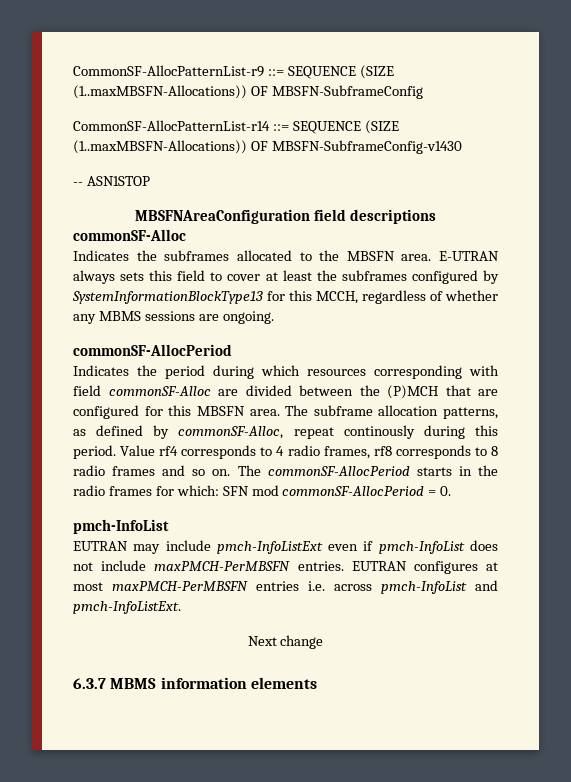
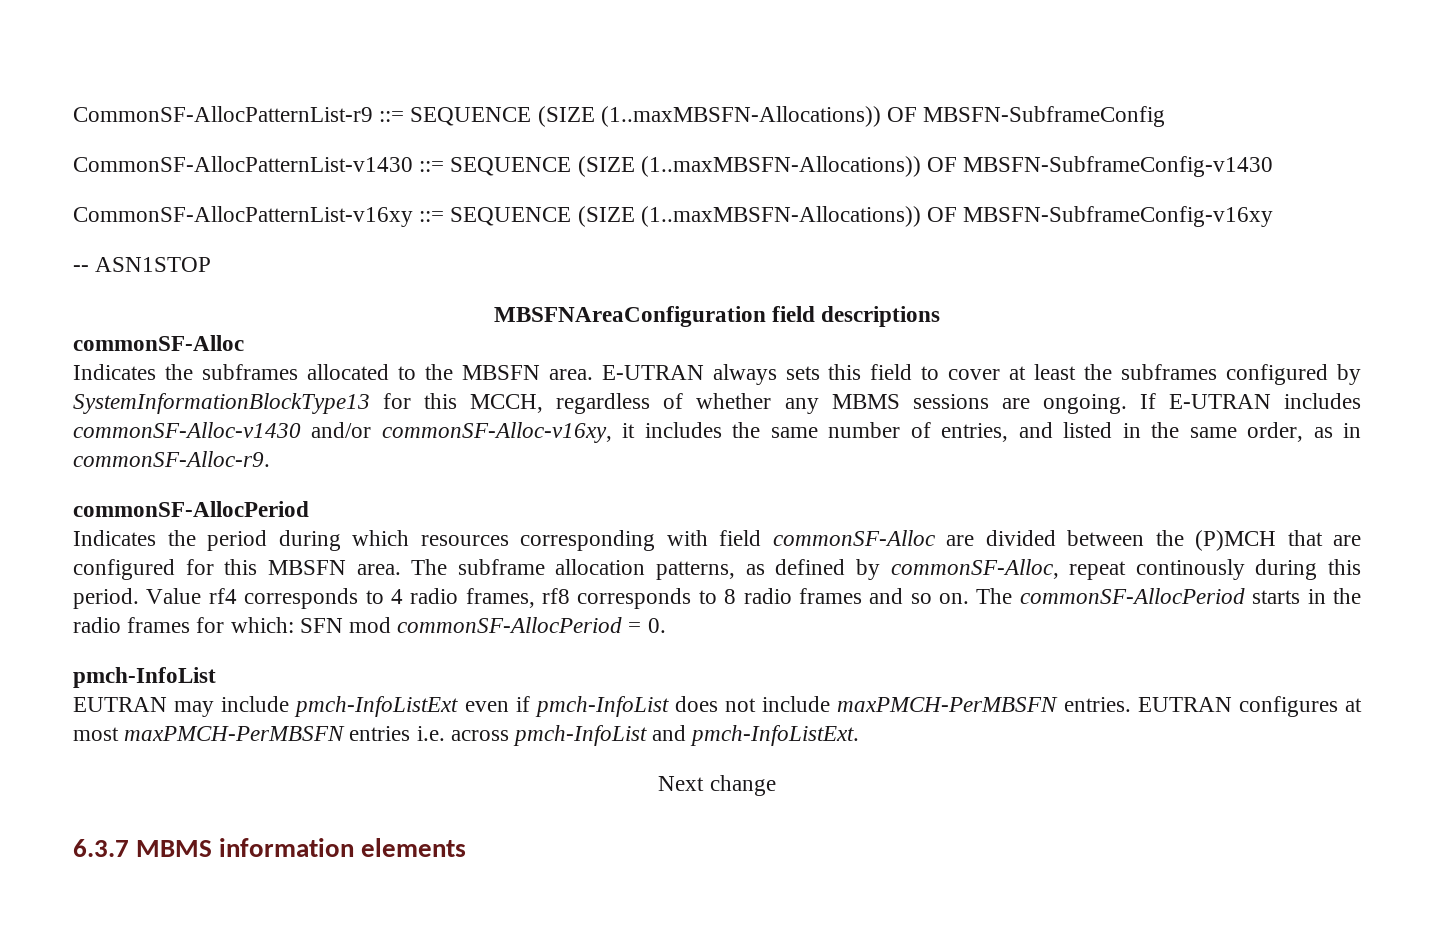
- CommonSF-AllocPatternList-r14 ::= SEQUENCE (SIZE (1..maxMBSFN-Allocations)) OF MBSFN-SubframeConfig-v1430
+ CommonSF-AllocPatternList-v1430 ::= SEQUENCE (SIZE (1..maxMBSFN-Allocations)) OF MBSFN-SubframeConfig-v1430
+ CommonSF-AllocPatternList-v16xy ::= SEQUENCE (SIZE (1..maxMBSFN-Allocations)) OF MBSFN-SubframeConfig-v16xy
+ If E-UTRAN includes commonSF-Alloc-v1430 and/or commonSF-Alloc-v16xy, it includes the same number of entries, and listed in the same order, as in commonSF-Alloc-r9.

